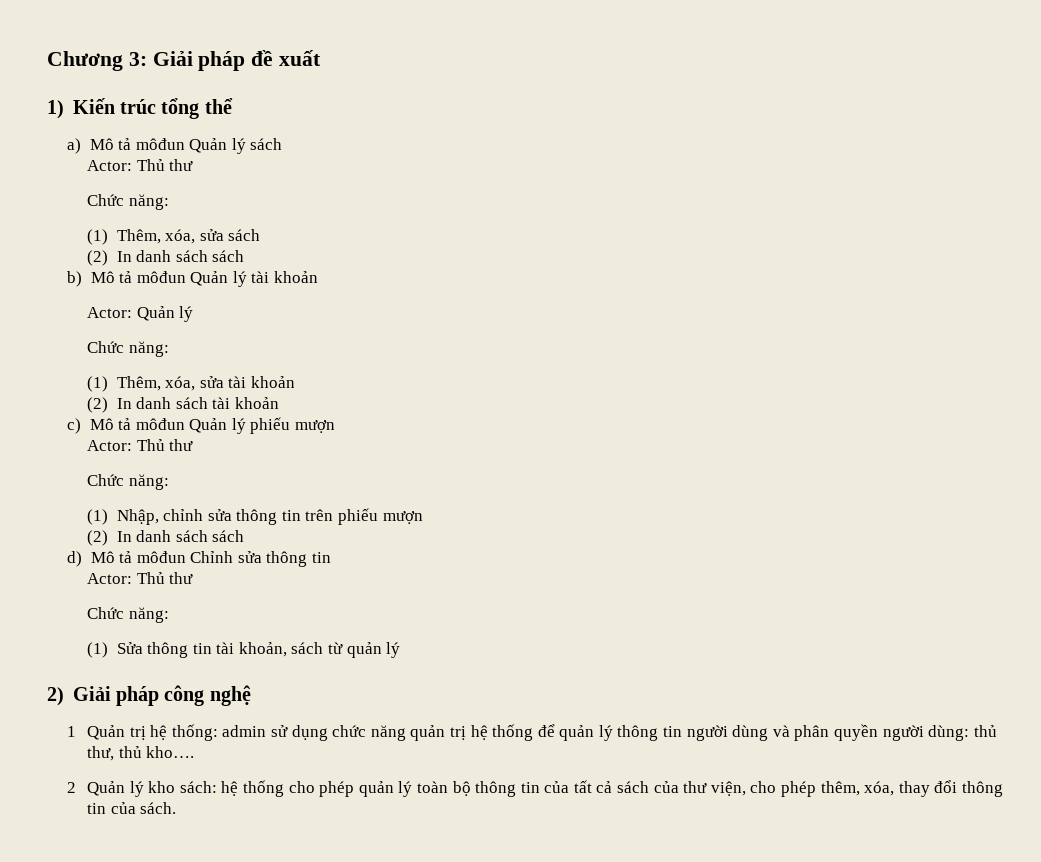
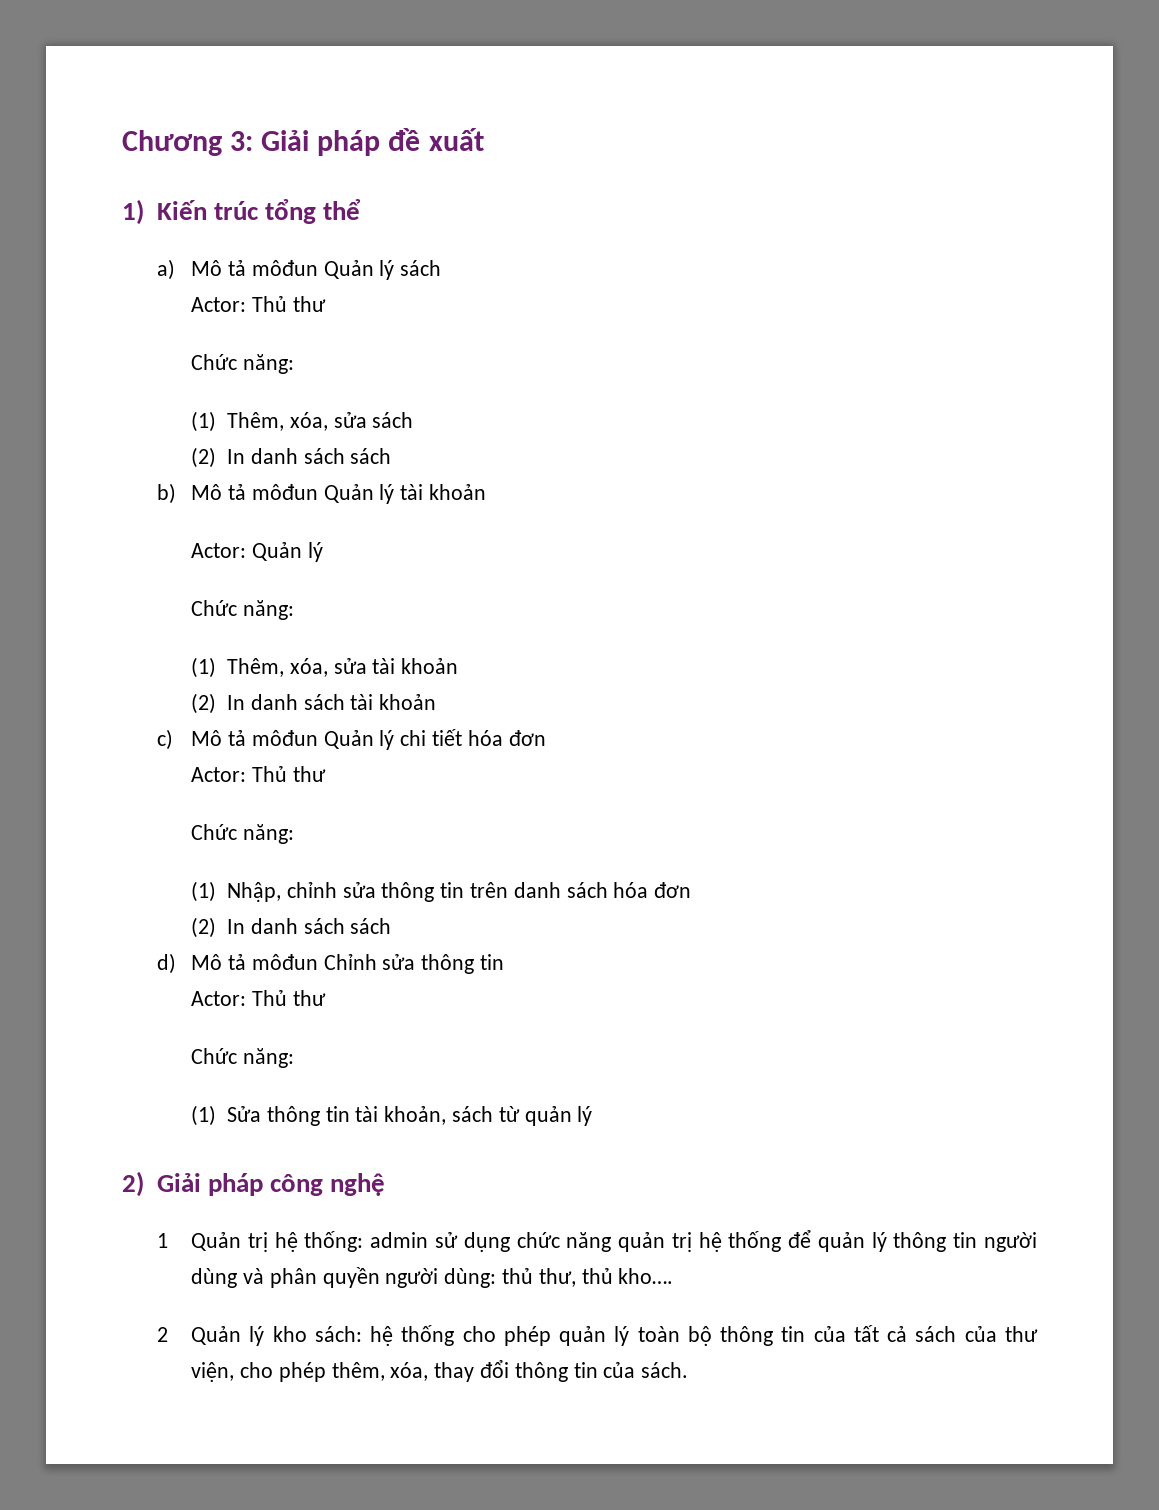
- c) Mô tả môđun Quản lý phiếu mượn
+ c) Mô tả môđun Quản lý chi tiết hóa đơn
- (1) Nhập, chỉnh sửa thông tin trên phiếu mượn
+ (1) Nhập, chỉnh sửa thông tin trên danh sách hóa đơn

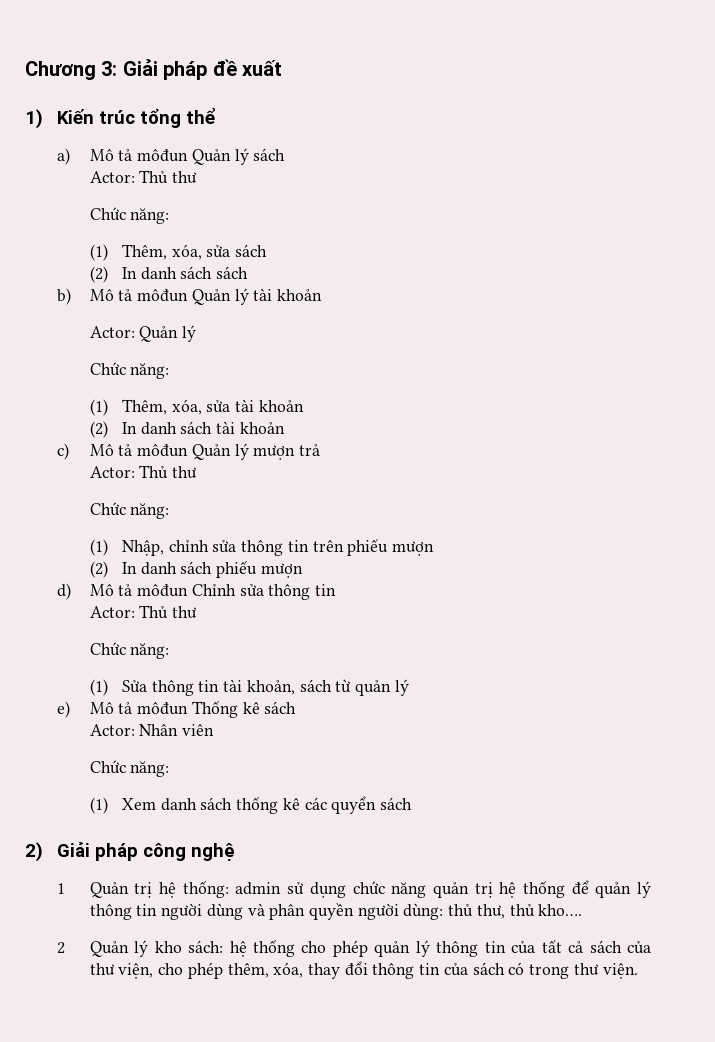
- c) Mô tả môđun Quản lý chi tiết hóa đơn
+ c) Mô tả môđun Quản lý mượn trả
- (1) Nhập, chỉnh sửa thông tin trên danh sách hóa đơn
- (2) In danh sách sách
+ (1) Nhập, chỉnh sửa thông tin trên phiếu mượn
+ (2) In danh sách phiếu mượn
+ e) Mô tả môđun Thống kê sách
+ Actor: Nhân viên
+ Chức năng:
+ (1) Xem danh sách thống kê các quyển sách
- 2 Quản lý kho sách: hệ thống cho phép quản lý toàn bộ thông tin của tất cả sách của thư viện, cho phép thêm, xóa, thay đổi thông tin của sách.
+ 2 Quản lý kho sách: hệ thống cho phép quản lý thông tin của tất cả sách của thư viện, cho phép thêm, xóa, thay đổi thông tin của sách có trong thư viện.

